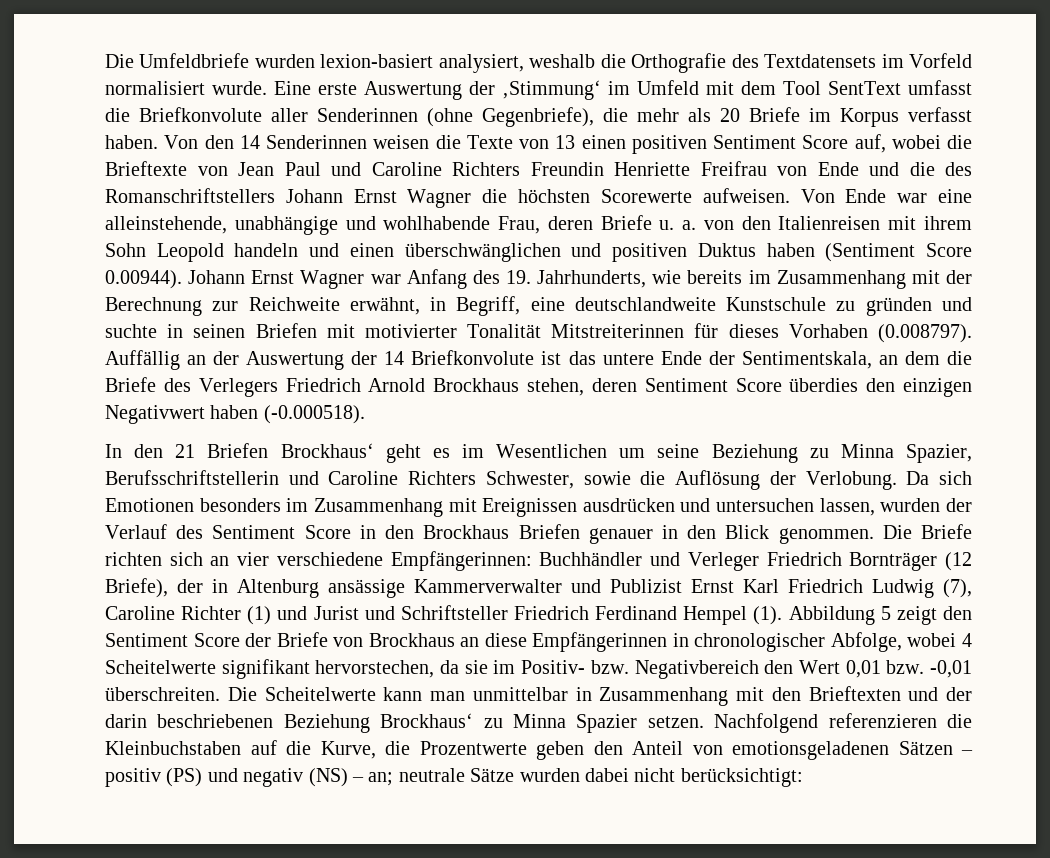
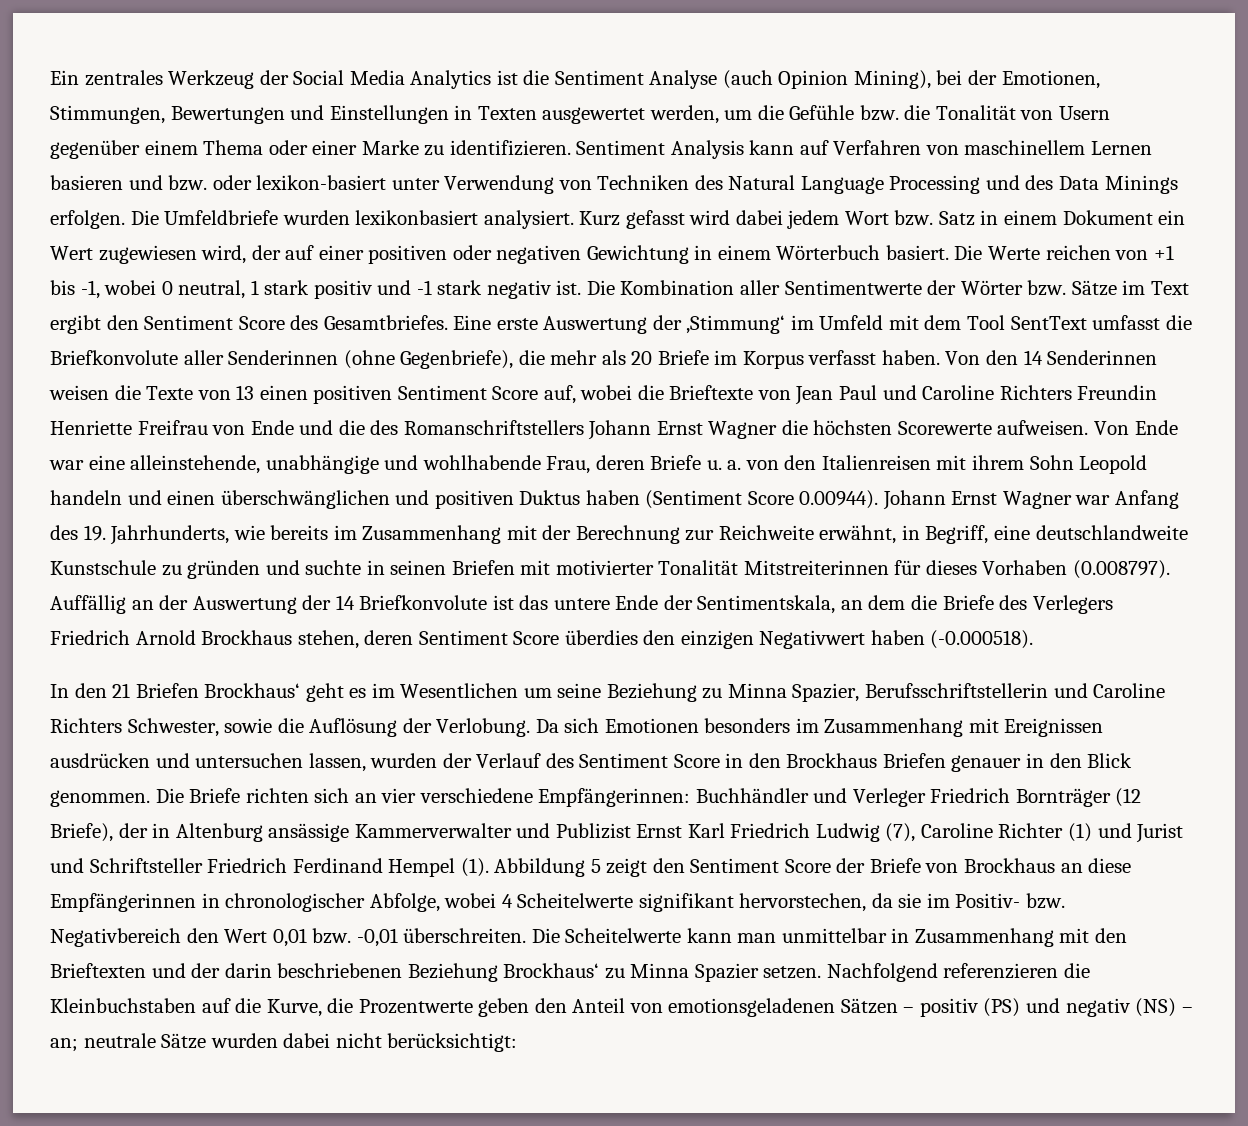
- Die Umfeldbriefe wurden lexion-basiert analysiert, weshalb die Orthografie des Textdatensets im Vorfeld normalisiert wurde.
+ Ein zentrales Werkzeug der Social Media Analytics ist die Sentiment Analyse (auch Opinion Mining), bei der Emotionen, Stimmungen, Bewertungen und Einstellungen in Texten ausgewertet werden, um die Gefühle bzw. die Tonalität von Usern gegenüber einem Thema oder einer Marke zu identifizieren. Sentiment Analysis kann auf Verfahren von maschinellem Lernen basieren und bzw. oder lexikon-basiert unter Verwendung von Techniken des Natural Language Processing und des Data Minings erfolgen. Die Umfeldbriefe wurden lexikonbasiert analysiert. Kurz gefasst wird dabei jedem Wort bzw. Satz in einem Dokument ein Wert zugewiesen wird, der auf einer positiven oder negativen Gewichtung in einem Wörterbuch basiert. Die Werte reichen von +1 bis -1, wobei 0 neutral, 1 stark positiv und -1 stark negativ ist. Die Kombination aller Sentimentwerte der Wörter bzw. Sätze im Text ergibt den Sentiment Score des Gesamtbriefes.

